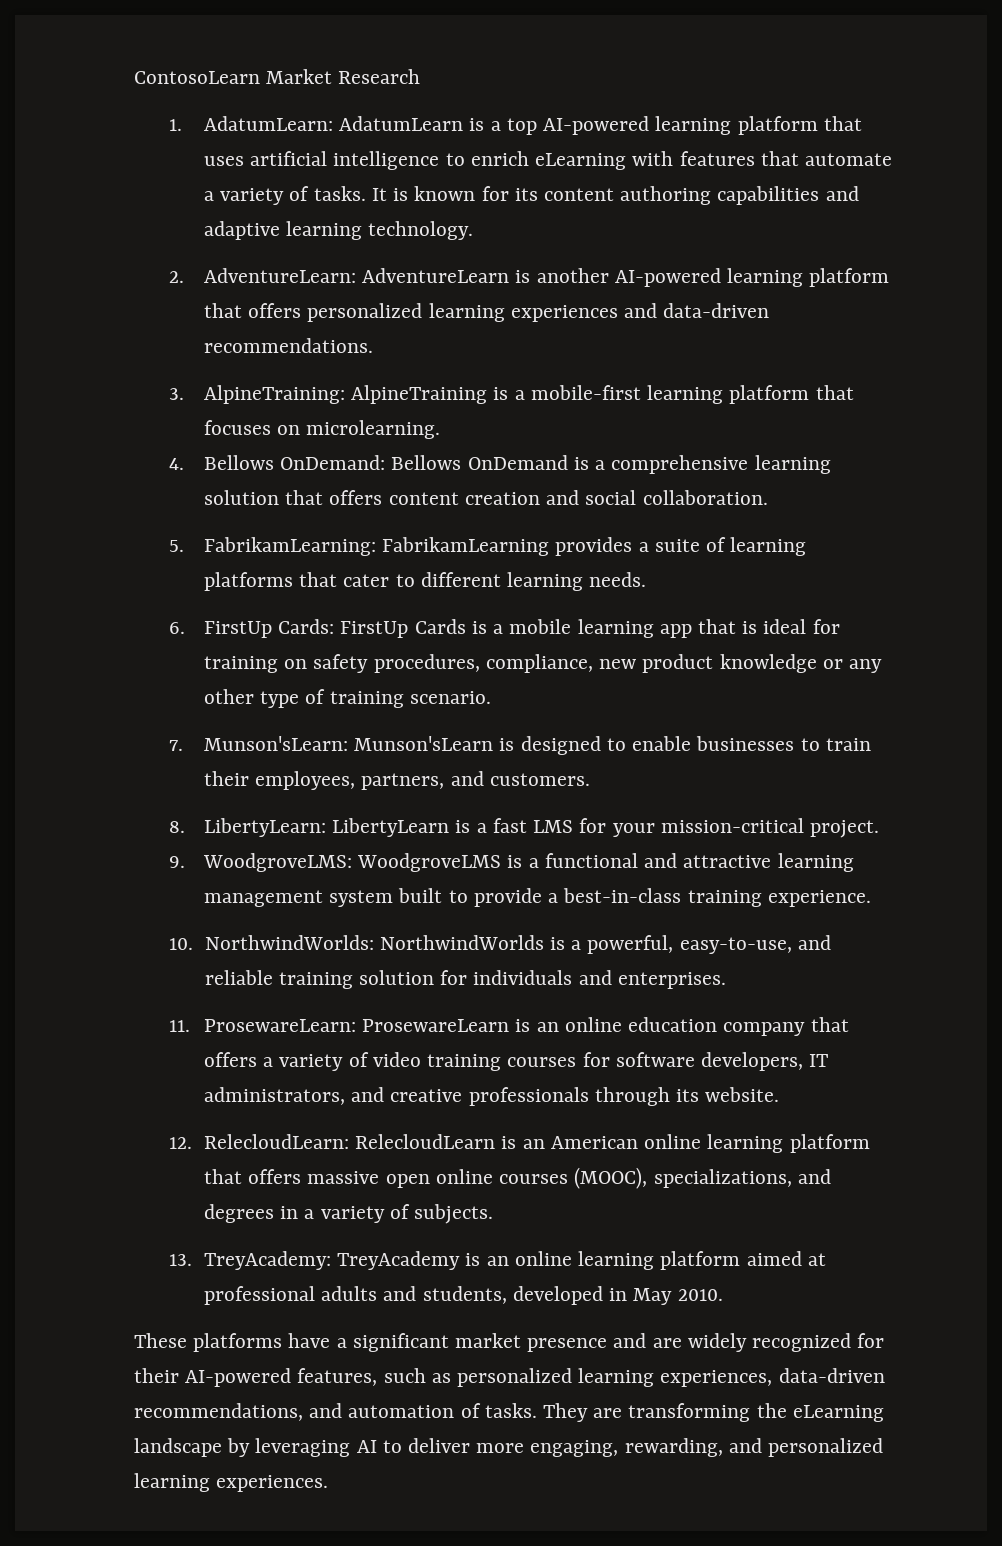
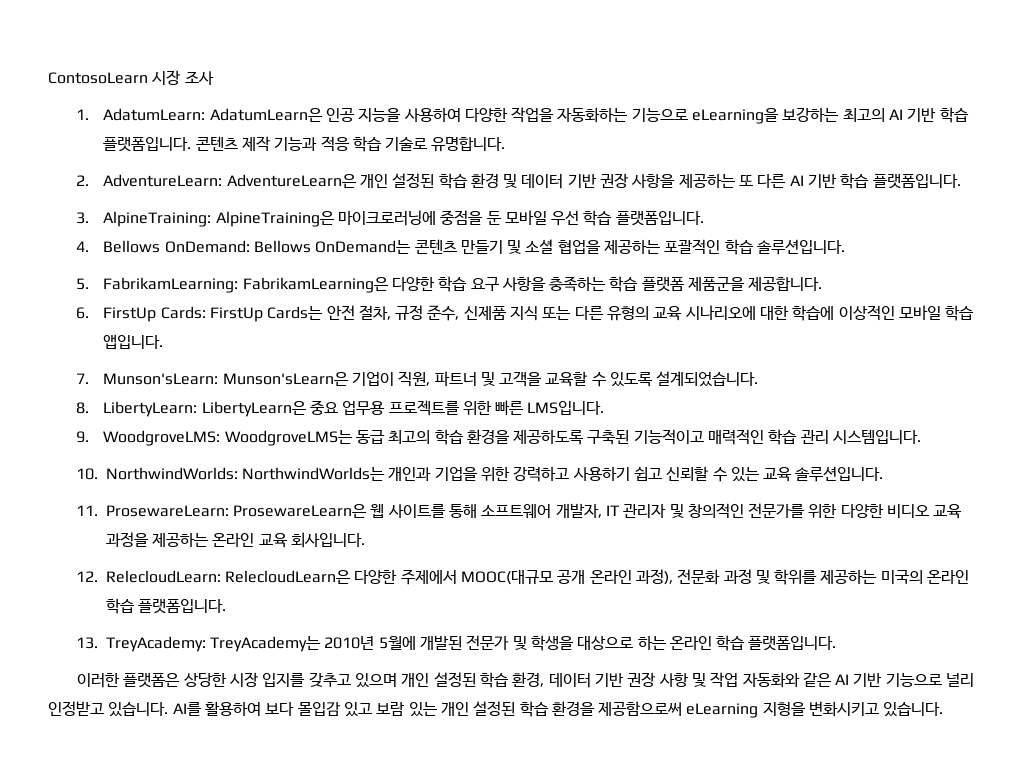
- ContosoLearn Market Research
+ ContosoLearn 시장 조사
- 1. AdatumLearn: AdatumLearn is a top AI-powered learning platform that uses artificial intelligence to enrich eLearning with features that automate a variety of tasks. It is known for its content authoring capabilities and adaptive learning technology.
- 2. AdventureLearn: AdventureLearn is another AI-powered learning platform that offers personalized learning experiences and data-driven recommendations.
- 3. AlpineTraining: AlpineTraining is a mobile-first learning platform that focuses on microlearning.
- 4. Bellows OnDemand: Bellows OnDemand is a comprehensive learning solution that offers content creation and social collaboration.
- 5. FabrikamLearning: FabrikamLearning provides a suite of learning platforms that cater to different learning needs.
- 6. FirstUp Cards: FirstUp Cards is a mobile learning app that is ideal for training on safety procedures, compliance, new product knowledge or any other type of training scenario.
- 7. Munson'sLearn: Munson'sLearn is designed to enable businesses to train their employees, partners, and customers.
- 8. LibertyLearn: LibertyLearn is a fast LMS for your mission-critical project.
- 9. WoodgroveLMS: WoodgroveLMS is a functional and attractive learning management system built to provide a best-in-class training experience.
- 10. NorthwindWorlds: NorthwindWorlds is a powerful, easy-to-use, and reliable training solution for individuals and enterprises.
- 11. ProsewareLearn: ProsewareLearn is an online education company that offers a variety of video training courses for software developers, IT administrators, and creative professionals through its website.
- 12. RelecloudLearn: RelecloudLearn is an American online learning platform that offers massive open online courses (MOOC), specializations, and degrees in a variety of subjects.
- 13. TreyAcademy: TreyAcademy is an online learning platform aimed at professional adults and students, developed in May 2010.
- These platforms have a significant market presence and are widely recognized for their AI-powered features, such as personalized learning experiences, data-driven recommendations, and automation of tasks. They are transforming the eLearning landscape by leveraging AI to deliver more engaging, rewarding, and personalized learning experiences.
+ 1. AdatumLearn: AdatumLearn은 인공 지능을 사용하여 다양한 작업을 자동화하는 기능으로 eLearning을 보강하는 최고의 AI 기반 학습 플랫폼입니다. 콘텐츠 제작 기능과 적응 학습 기술로 유명합니다.
+ 2. AdventureLearn: AdventureLearn은 개인 설정된 학습 환경 및 데이터 기반 권장 사항을 제공하는 또 다른 AI 기반 학습 플랫폼입니다.
+ 3. AlpineTraining: AlpineTraining은 마이크로러닝에 중점을 둔 모바일 우선 학습 플랫폼입니다.
+ 4. Bellows OnDemand: Bellows OnDemand는 콘텐츠 만들기 및 소셜 협업을 제공하는 포괄적인 학습 솔루션입니다.
+ 5. FabrikamLearning: FabrikamLearning은 다양한 학습 요구 사항을 충족하는 학습 플랫폼 제품군을 제공합니다.
+ 6. FirstUp Cards: FirstUp Cards는 안전 절차, 규정 준수, 신제품 지식 또는 다른 유형의 교육 시나리오에 대한 학습에 이상적인 모바일 학습 앱입니다.
+ 7. Munson'sLearn: Munson'sLearn은 기업이 직원, 파트너 및 고객을 교육할 수 있도록 설계되었습니다.
+ 8. LibertyLearn: LibertyLearn은 중요 업무용 프로젝트를 위한 빠른 LMS입니다.
+ 9. WoodgroveLMS: WoodgroveLMS는 동급 최고의 학습 환경을 제공하도록 구축된 기능적이고 매력적인 학습 관리 시스템입니다.
+ 10. NorthwindWorlds: NorthwindWorlds는 개인과 기업을 위한 강력하고 사용하기 쉽고 신뢰할 수 있는 교육 솔루션입니다.
+ 11. ProsewareLearn: ProsewareLearn은 웹 사이트를 통해 소프트웨어 개발자, IT 관리자 및 창의적인 전문가를 위한 다양한 비디오 교육 과정을 제공하는 온라인 교육 회사입니다.
+ 12. RelecloudLearn: RelecloudLearn은 다양한 주제에서 MOOC(대규모 공개 온라인 과정), 전문화 과정 및 학위를 제공하는 미국의 온라인 학습 플랫폼입니다.
+ 13. TreyAcademy: TreyAcademy는 2010년 5월에 개발된 전문가 및 학생을 대상으로 하는 온라인 학습 플랫폼입니다.
+ 이러한 플랫폼은 상당한 시장 입지를 갖추고 있으며 개인 설정된 학습 환경, 데이터 기반 권장 사항 및 작업 자동화와 같은 AI 기반 기능으로 널리 인정받고 있습니다. AI를 활용하여 보다 몰입감 있고 보람 있는 개인 설정된 학습 환경을 제공함으로써 eLearning 지형을 변화시키고 있습니다.

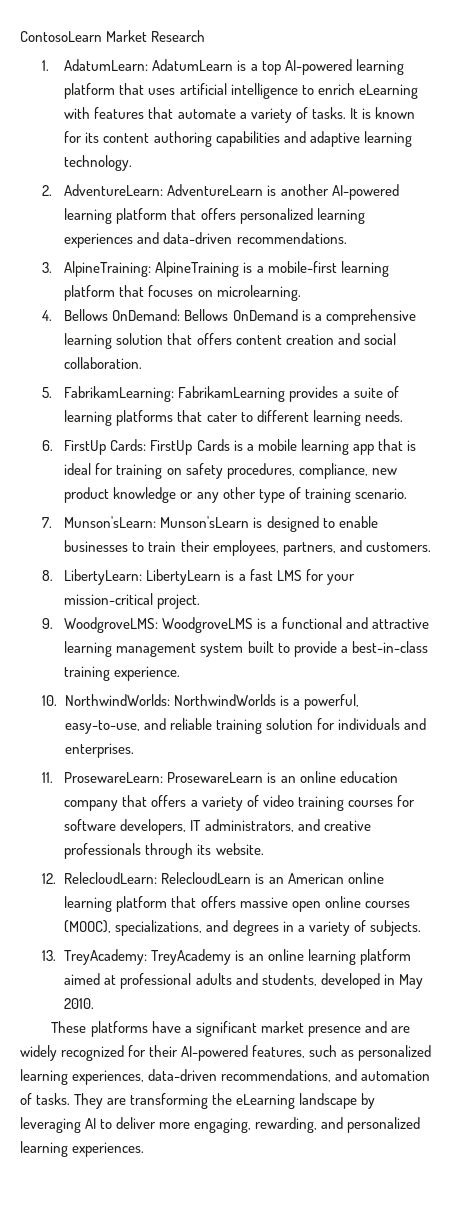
- ContosoLearn 시장 조사
+ ContosoLearn Market Research
- 1. AdatumLearn: AdatumLearn은 인공 지능을 사용하여 다양한 작업을 자동화하는 기능으로 eLearning을 보강하는 최고의 AI 기반 학습 플랫폼입니다. 콘텐츠 제작 기능과 적응 학습 기술로 유명합니다.
- 2. AdventureLearn: AdventureLearn은 개인 설정된 학습 환경 및 데이터 기반 권장 사항을 제공하는 또 다른 AI 기반 학습 플랫폼입니다.
- 3. AlpineTraining: AlpineTraining은 마이크로러닝에 중점을 둔 모바일 우선 학습 플랫폼입니다.
- 4. Bellows OnDemand: Bellows OnDemand는 콘텐츠 만들기 및 소셜 협업을 제공하는 포괄적인 학습 솔루션입니다.
- 5. FabrikamLearning: FabrikamLearning은 다양한 학습 요구 사항을 충족하는 학습 플랫폼 제품군을 제공합니다.
- 6. FirstUp Cards: FirstUp Cards는 안전 절차, 규정 준수, 신제품 지식 또는 다른 유형의 교육 시나리오에 대한 학습에 이상적인 모바일 학습 앱입니다.
- 7. Munson'sLearn: Munson'sLearn은 기업이 직원, 파트너 및 고객을 교육할 수 있도록 설계되었습니다.
- 8. LibertyLearn: LibertyLearn은 중요 업무용 프로젝트를 위한 빠른 LMS입니다.
- 9. WoodgroveLMS: WoodgroveLMS는 동급 최고의 학습 환경을 제공하도록 구축된 기능적이고 매력적인 학습 관리 시스템입니다.
- 10. NorthwindWorlds: NorthwindWorlds는 개인과 기업을 위한 강력하고 사용하기 쉽고 신뢰할 수 있는 교육 솔루션입니다.
- 11. ProsewareLearn: ProsewareLearn은 웹 사이트를 통해 소프트웨어 개발자, IT 관리자 및 창의적인 전문가를 위한 다양한 비디오 교육 과정을 제공하는 온라인 교육 회사입니다.
- 12. RelecloudLearn: RelecloudLearn은 다양한 주제에서 MOOC(대규모 공개 온라인 과정), 전문화 과정 및 학위를 제공하는 미국의 온라인 학습 플랫폼입니다.
- 13. TreyAcademy: TreyAcademy는 2010년 5월에 개발된 전문가 및 학생을 대상으로 하는 온라인 학습 플랫폼입니다.
- 이러한 플랫폼은 상당한 시장 입지를 갖추고 있으며 개인 설정된 학습 환경, 데이터 기반 권장 사항 및 작업 자동화와 같은 AI 기반 기능으로 널리 인정받고 있습니다. AI를 활용하여 보다 몰입감 있고 보람 있는 개인 설정된 학습 환경을 제공함으로써 eLearning 지형을 변화시키고 있습니다.
+ 1. AdatumLearn: AdatumLearn is a top AI-powered learning platform that uses artificial intelligence to enrich eLearning with features that automate a variety of tasks. It is known for its content authoring capabilities and adaptive learning technology.
+ 2. AdventureLearn: AdventureLearn is another AI-powered learning platform that offers personalized learning experiences and data-driven recommendations.
+ 3. AlpineTraining: AlpineTraining is a mobile-first learning platform that focuses on microlearning.
+ 4. Bellows OnDemand: Bellows OnDemand is a comprehensive learning solution that offers content creation and social collaboration.
+ 5. FabrikamLearning: FabrikamLearning provides a suite of learning platforms that cater to different learning needs.
+ 6. FirstUp Cards: FirstUp Cards is a mobile learning app that is ideal for training on safety procedures, compliance, new product knowledge or any other type of training scenario.
+ 7. Munson'sLearn: Munson'sLearn is designed to enable businesses to train their employees, partners, and customers.
+ 8. LibertyLearn: LibertyLearn is a fast LMS for your mission-critical project.
+ 9. WoodgroveLMS: WoodgroveLMS is a functional and attractive learning management system built to provide a best-in-class training experience.
+ 10. NorthwindWorlds: NorthwindWorlds is a powerful, easy-to-use, and reliable training solution for individuals and enterprises.
+ 11. ProsewareLearn: ProsewareLearn is an online education company that offers a variety of video training courses for software developers, IT administrators, and creative professionals through its website.
+ 12. RelecloudLearn: RelecloudLearn is an American online learning platform that offers massive open online courses (MOOC), specializations, and degrees in a variety of subjects.
+ 13. TreyAcademy: TreyAcademy is an online learning platform aimed at professional adults and students, developed in May 2010.
+ These platforms have a significant market presence and are widely recognized for their AI-powered features, such as personalized learning experiences, data-driven recommendations, and automation of tasks. They are transforming the eLearning landscape by leveraging AI to deliver more engaging, rewarding, and personalized learning experiences.

